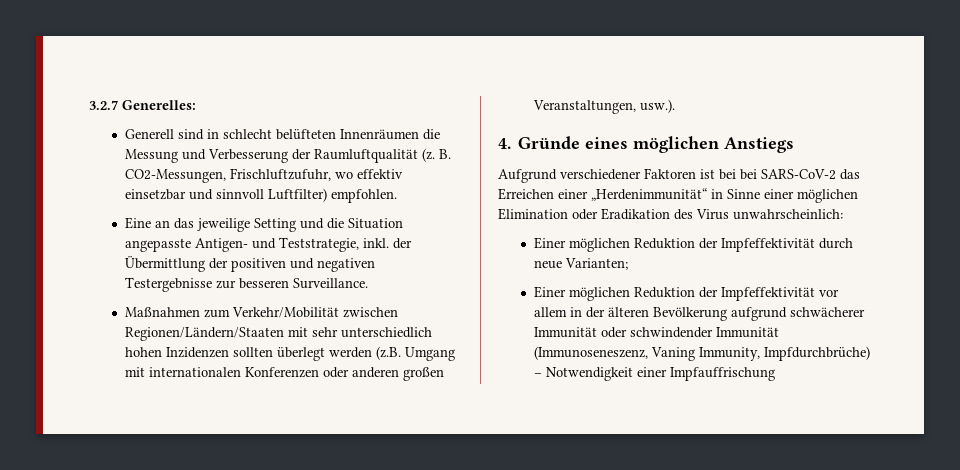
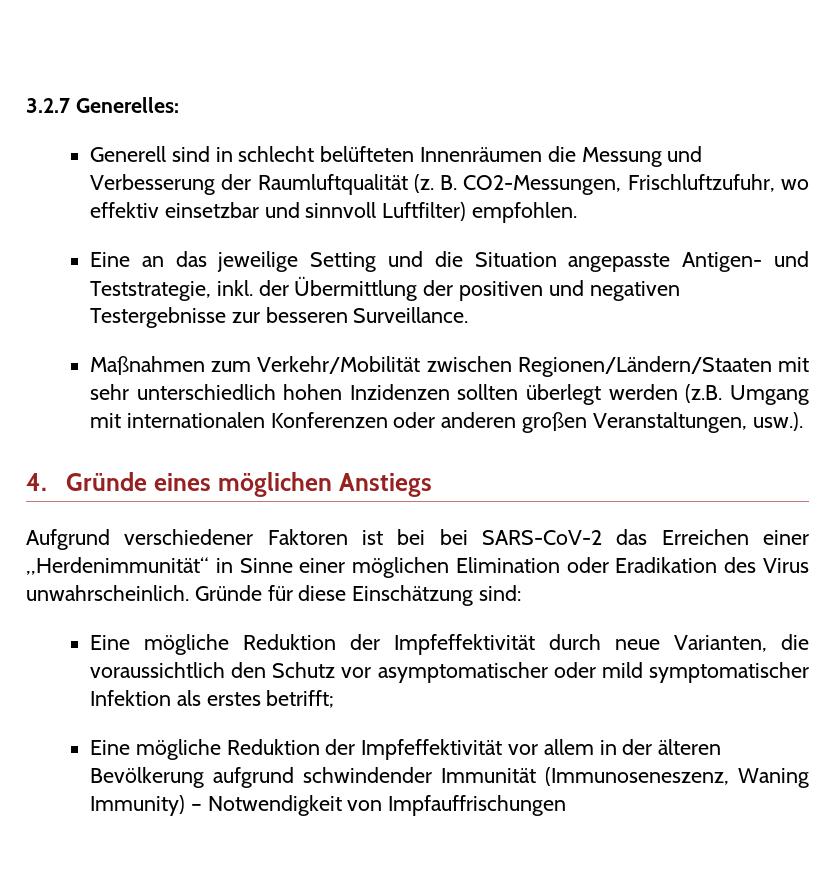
- Aufgrund verschiedener Faktoren ist bei bei SARS-CoV-2 das Erreichen einer „Herdenimmunität“ in Sinne einer möglichen Elimination oder Eradikation des Virus unwahrscheinlich:
- Einer möglichen Reduktion der Impfeffektivität durch neue Varianten;
- Einer möglichen Reduktion der Impfeffektivität vor allem in der älteren Bevölkerung aufgrund schwächerer Immunität oder schwindender Immunität (Immunoseneszenz, Vaning Immunity, Impfdurchbrüche) – Notwendigkeit einer Impfauffrischung
+ Aufgrund verschiedener Faktoren ist bei bei SARS-CoV-2 das Erreichen einer „Herdenimmunität“ in Sinne einer möglichen Elimination oder Eradikation des Virus unwahrscheinlich. Gründe für diese Einschätzung sind:
+ Eine mögliche Reduktion der Impfeffektivität durch neue Varianten, die voraussichtlich den Schutz vor asymptomatischer oder mild symptomatischer Infektion als erstes betrifft;
+ Eine mögliche Reduktion der Impfeffektivität vor allem in der älteren Bevölkerung aufgrund schwindender Immunität (Immunoseneszenz, Waning Immunity) – Notwendigkeit von Impfauffrischungen

